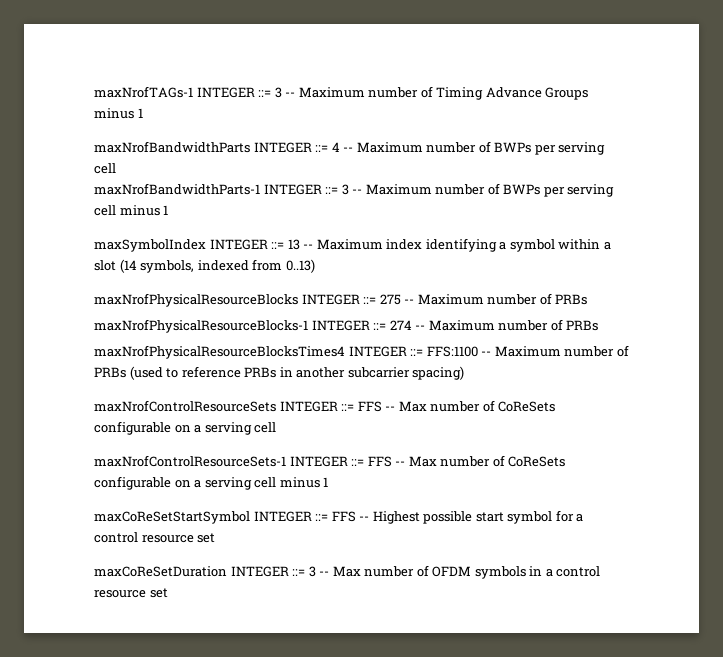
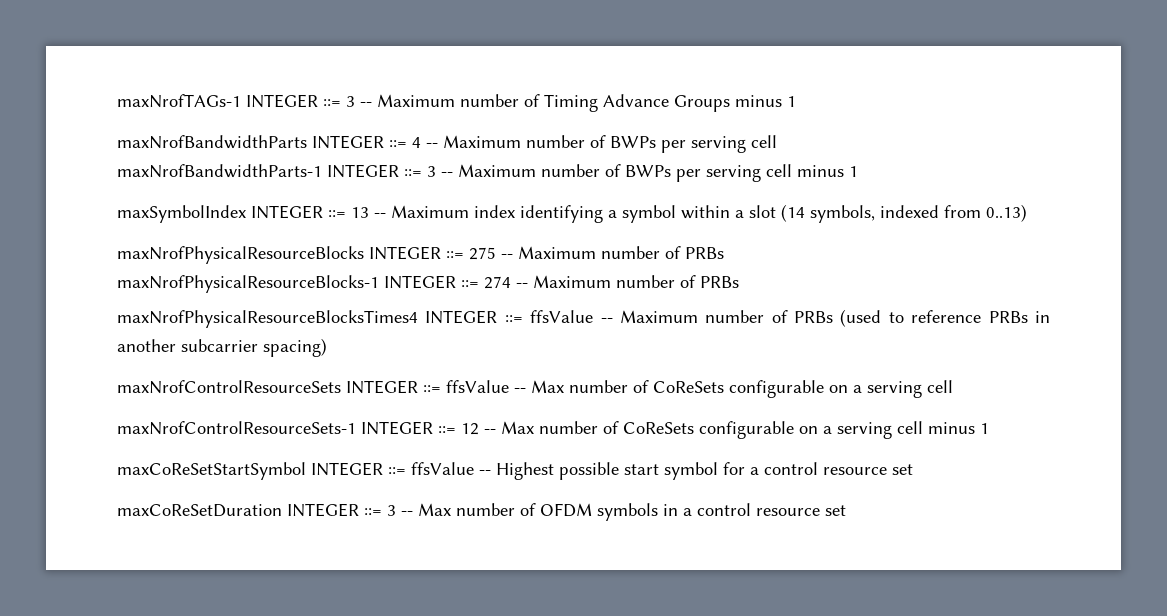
- maxNrofPhysicalResourceBlocksTimes4 INTEGER ::= FFS:1100 -- Maximum number of PRBs (used to reference PRBs in another subcarrier spacing)
+ maxNrofPhysicalResourceBlocksTimes4 INTEGER ::= ffsValue -- Maximum number of PRBs (used to reference PRBs in another subcarrier spacing)
- maxNrofControlResourceSets INTEGER ::= FFS -- Max number of CoReSets configurable on a serving cell
+ maxNrofControlResourceSets INTEGER ::= ffsValue -- Max number of CoReSets configurable on a serving cell
- maxNrofControlResourceSets-1 INTEGER ::= FFS -- Max number of CoReSets configurable on a serving cell minus 1
+ maxNrofControlResourceSets-1 INTEGER ::= 12 -- Max number of CoReSets configurable on a serving cell minus 1
- maxCoReSetStartSymbol INTEGER ::= FFS -- Highest possible start symbol for a control resource set
+ maxCoReSetStartSymbol INTEGER ::= ffsValue -- Highest possible start symbol for a control resource set

